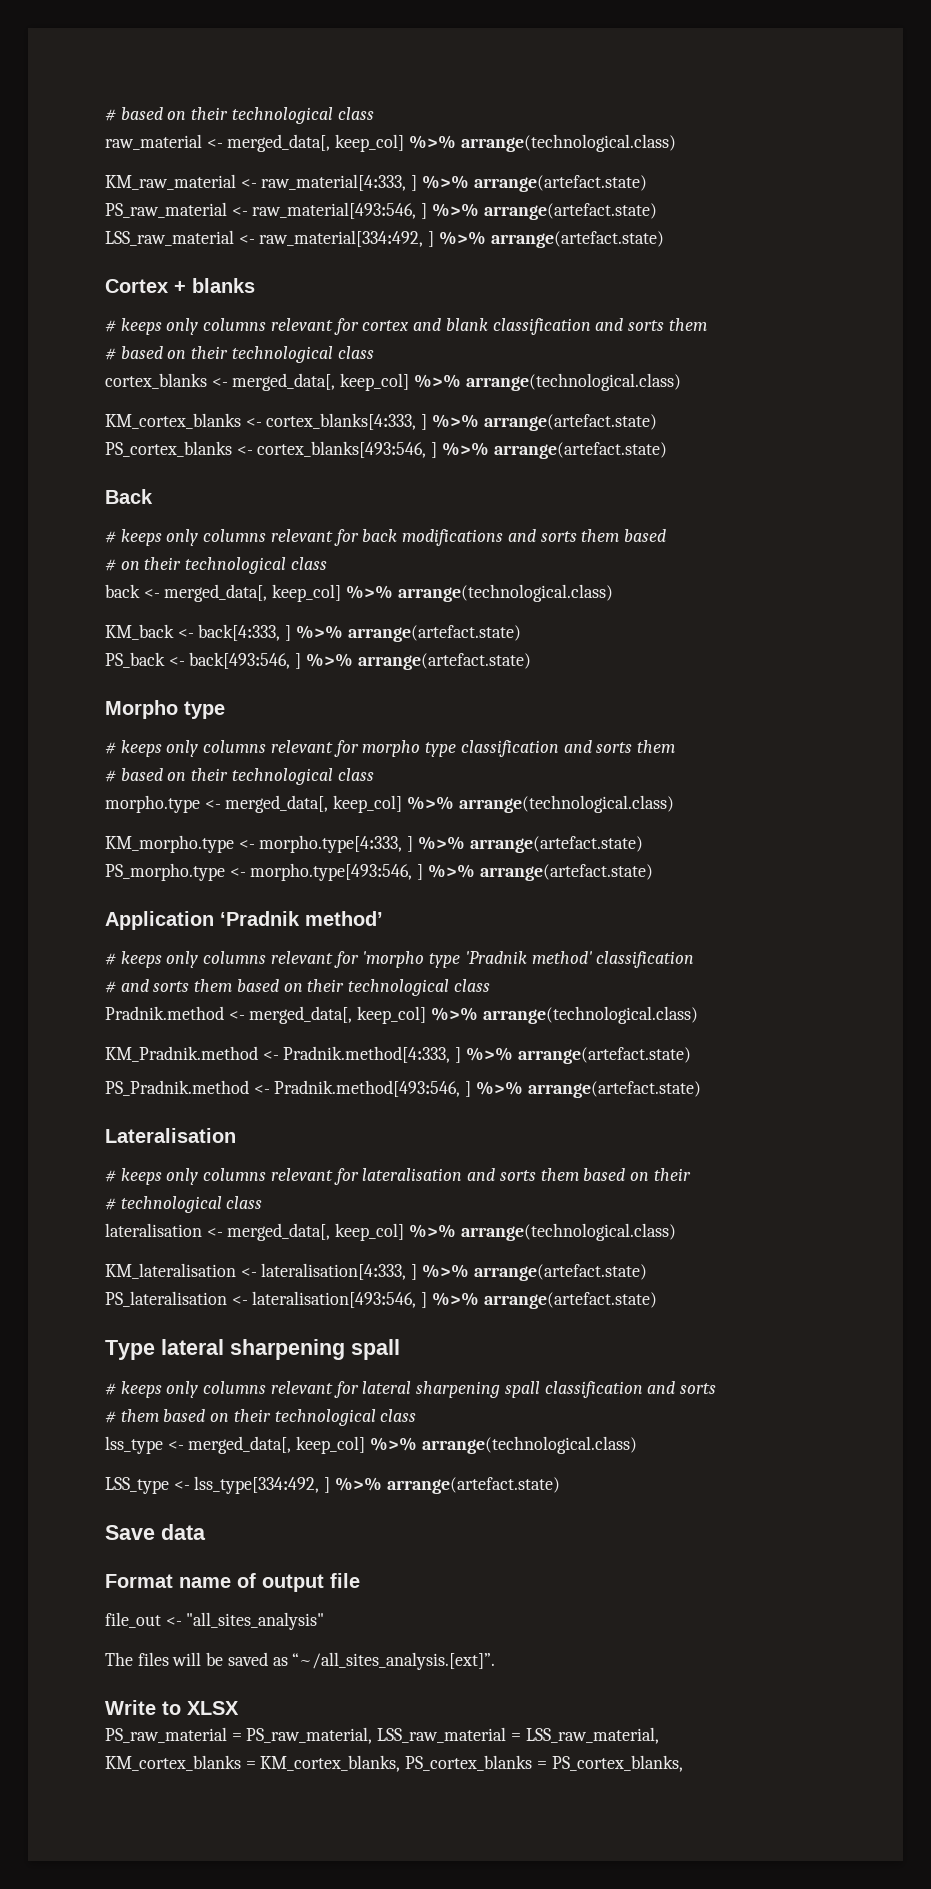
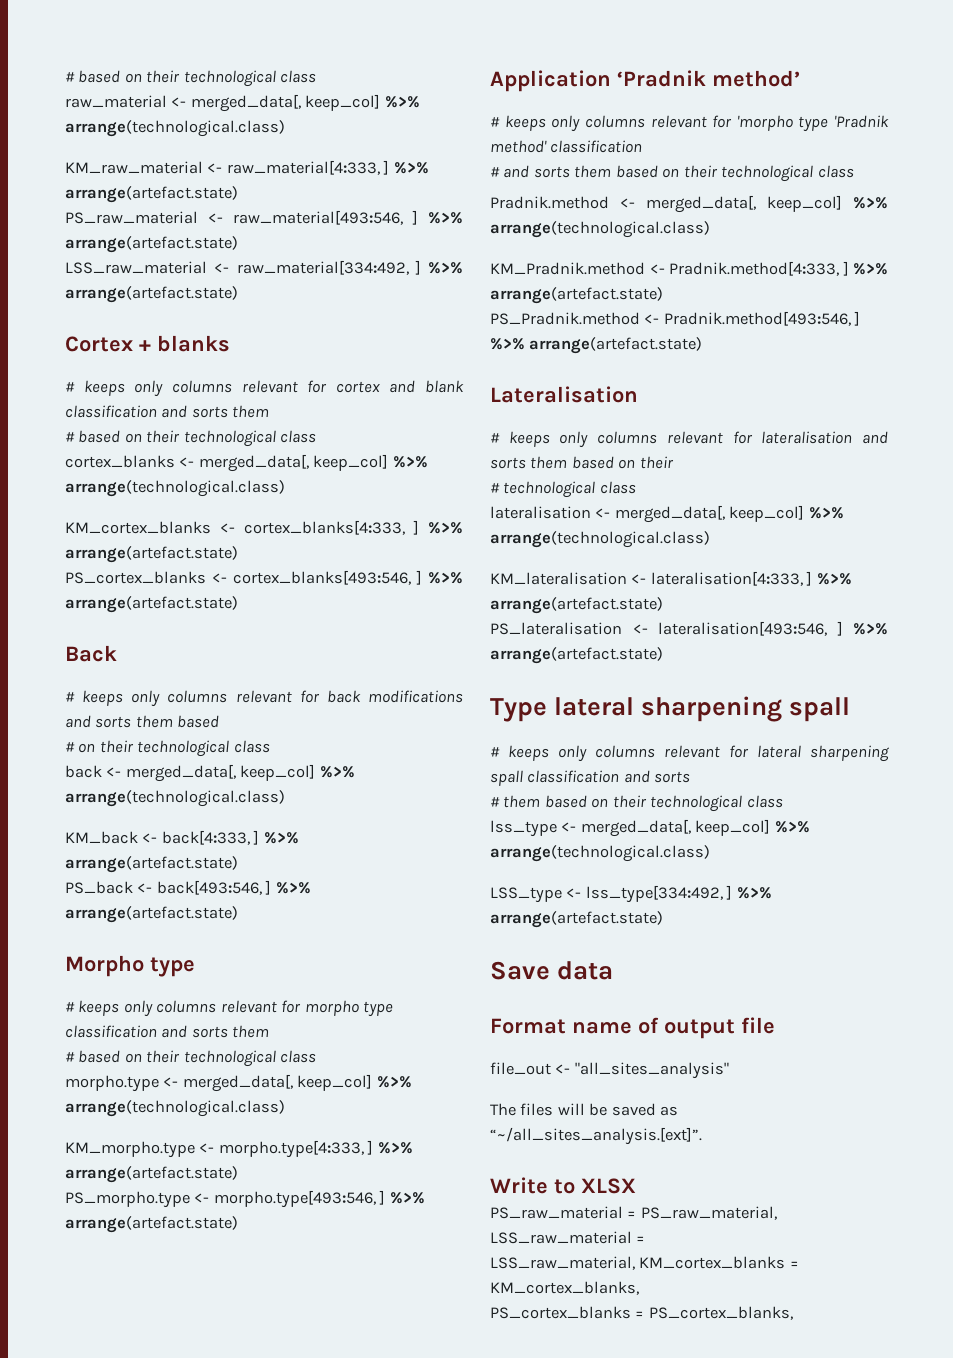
- PS_raw_material = PS_raw_material, LSS_raw_material = LSS_raw_material,
- KM_cortex_blanks = KM_cortex_blanks, PS_cortex_blanks = PS_cortex_blanks,
+ PS_raw_material = PS_raw_material, LSS_raw_material =
+ LSS_raw_material, KM_cortex_blanks = KM_cortex_blanks,
+ PS_cortex_blanks = PS_cortex_blanks,

